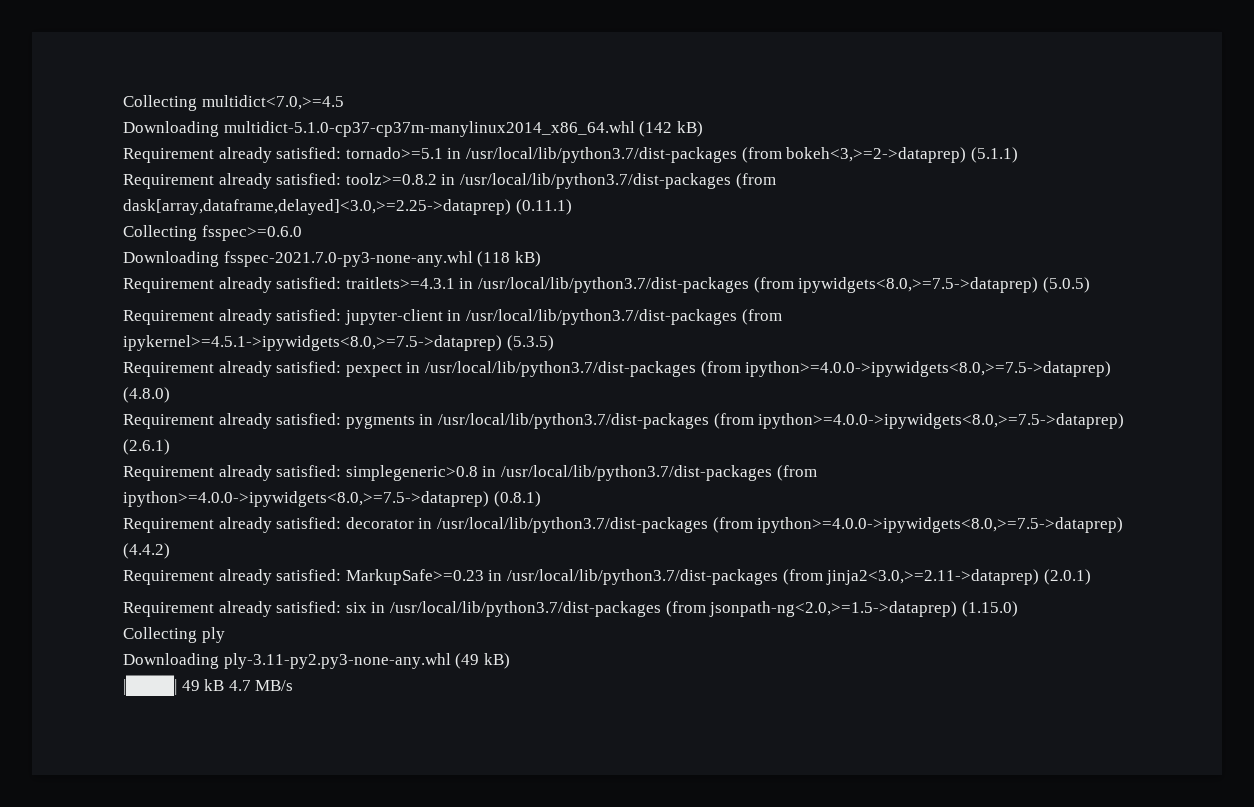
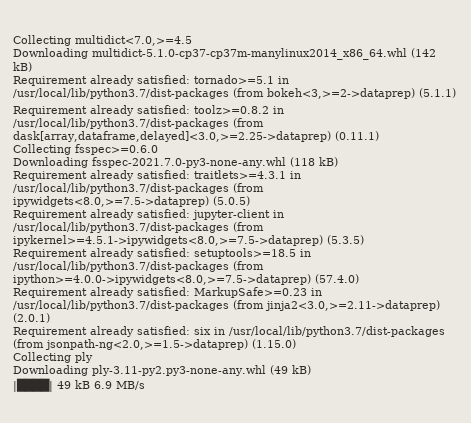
- Requirement already satisfied: pexpect in /usr/local/lib/python3.7/dist-packages (from ipython>=4.0.0->ipywidgets<8.0,>=7.5->dataprep) (4.8.0)
- Requirement already satisfied: pygments in /usr/local/lib/python3.7/dist-packages (from ipython>=4.0.0->ipywidgets<8.0,>=7.5->dataprep) (2.6.1)
- Requirement already satisfied: simplegeneric>0.8 in /usr/local/lib/python3.7/dist-packages (from ipython>=4.0.0->ipywidgets<8.0,>=7.5->dataprep) (0.8.1)
- Requirement already satisfied: decorator in /usr/local/lib/python3.7/dist-packages (from ipython>=4.0.0->ipywidgets<8.0,>=7.5->dataprep) (4.4.2)
+ Requirement already satisfied: setuptools>=18.5 in /usr/local/lib/python3.7/dist-packages (from ipython>=4.0.0->ipywidgets<8.0,>=7.5->dataprep) (57.4.0)
- |████| 49 kB 4.7 MB/s
+ |████| 49 kB 6.9 MB/s

